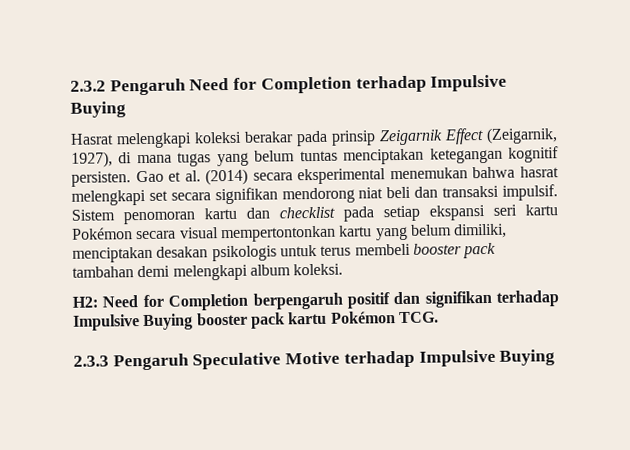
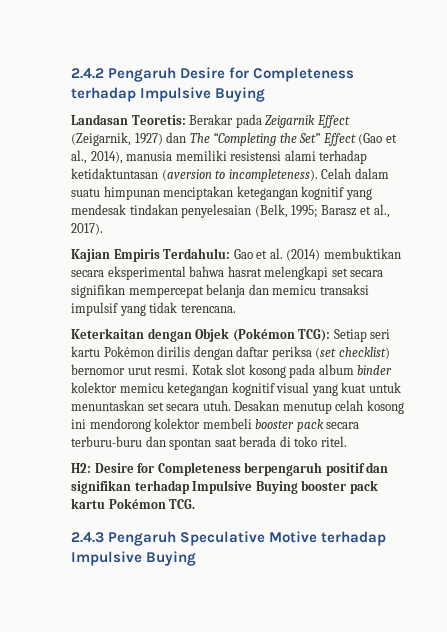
- 2.3.2 Pengaruh Need for Completion terhadap Impulsive Buying
- Hasrat melengkapi koleksi berakar pada prinsip Zeigarnik Effect (Zeigarnik, 1927), di mana tugas yang belum tuntas menciptakan ketegangan kognitif persisten. Gao et al. (2014) secara eksperimental menemukan bahwa hasrat melengkapi set secara signifikan mendorong niat beli dan transaksi impulsif. Sistem penomoran kartu dan checklist pada setiap ekspansi seri kartu Pokémon secara visual mempertontonkan kartu yang belum dimiliki, menciptakan desakan psikologis untuk terus membeli booster pack tambahan demi melengkapi album koleksi.
- H2: Need for Completion berpengaruh positif dan signifikan terhadap Impulsive Buying booster pack kartu Pokémon TCG.
+ 2.4.2 Pengaruh Desire for Completeness terhadap Impulsive Buying
+ Landasan Teoretis: Berakar pada Zeigarnik Effect (Zeigarnik, 1927) dan The “Completing the Set” Effect (Gao et al., 2014), manusia memiliki resistensi alami terhadap ketidaktuntasan (aversion to incompleteness). Celah dalam suatu himpunan menciptakan ketegangan kognitif yang mendesak tindakan penyelesaian (Belk, 1995; Barasz et al., 2017).
+ Kajian Empiris Terdahulu: Gao et al. (2014) membuktikan secara eksperimental bahwa hasrat melengkapi set secara signifikan mempercepat belanja dan memicu transaksi impulsif yang tidak terencana.
+ Keterkaitan dengan Objek (Pokémon TCG): Setiap seri kartu Pokémon dirilis dengan daftar periksa (set checklist) bernomor urut resmi. Kotak slot kosong pada album binder kolektor memicu ketegangan kognitif visual yang kuat untuk menuntaskan set secara utuh. Desakan menutup celah kosong ini mendorong kolektor membeli booster pack secara terburu-buru dan spontan saat berada di toko ritel.
+ H2: Desire for Completeness berpengaruh positif dan signifikan terhadap Impulsive Buying booster pack kartu Pokémon TCG.
- 2.3.3 Pengaruh Speculative Motive terhadap Impulsive Buying
+ 2.4.3 Pengaruh Speculative Motive terhadap Impulsive Buying

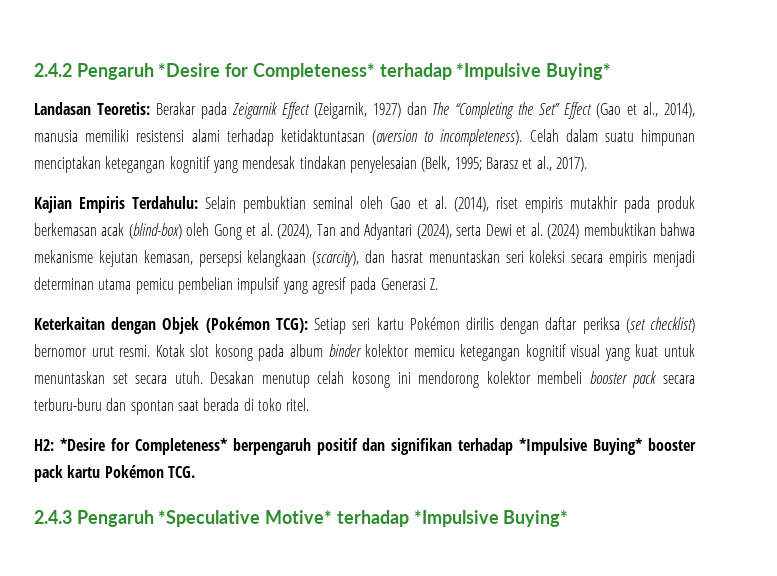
- 2.4.2 Pengaruh Desire for Completeness terhadap Impulsive Buying
+ 2.4.2 Pengaruh *Desire for Completeness* terhadap *Impulsive Buying*
- Kajian Empiris Terdahulu: Gao et al. (2014) membuktikan secara eksperimental bahwa hasrat melengkapi set secara signifikan mempercepat belanja dan memicu transaksi impulsif yang tidak terencana.
+ Kajian Empiris Terdahulu: Selain pembuktian seminal oleh Gao et al. (2014), riset empiris mutakhir pada produk berkemasan acak (blind-box) oleh Gong et al. (2024), Tan and Adyantari (2024), serta Dewi et al. (2024) membuktikan bahwa mekanisme kejutan kemasan, persepsi kelangkaan (scarcity), dan hasrat menuntaskan seri koleksi secara empiris menjadi determinan utama pemicu pembelian impulsif yang agresif pada Generasi Z.
- H2: Desire for Completeness berpengaruh positif dan signifikan terhadap Impulsive Buying booster pack kartu Pokémon TCG.
+ H2: *Desire for Completeness* berpengaruh positif dan signifikan terhadap *Impulsive Buying* booster pack kartu Pokémon TCG.
- 2.4.3 Pengaruh Speculative Motive terhadap Impulsive Buying
+ 2.4.3 Pengaruh *Speculative Motive* terhadap *Impulsive Buying*

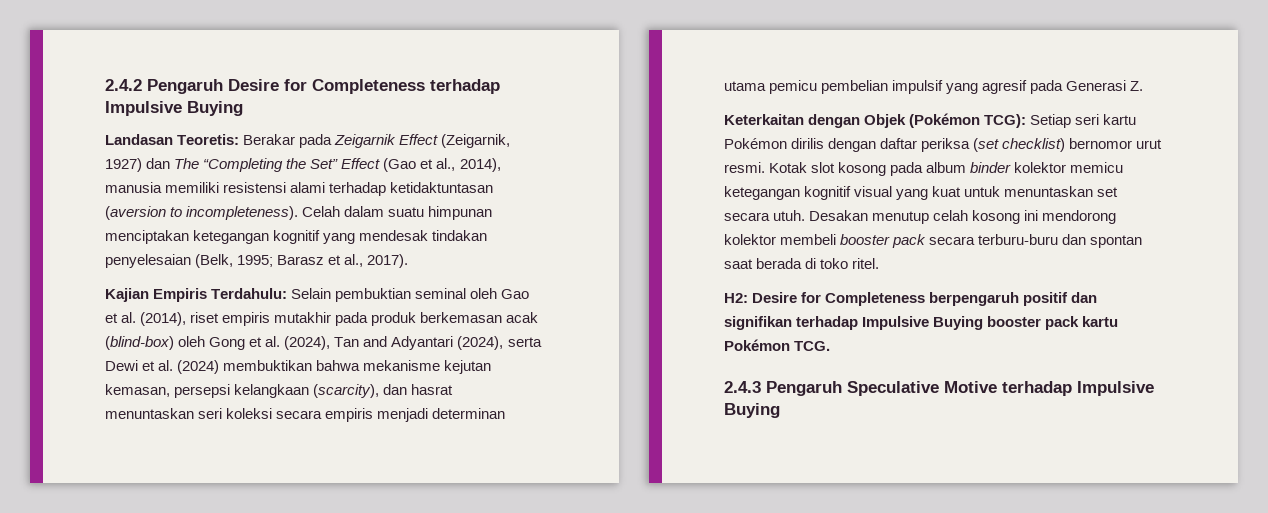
- 2.4.2 Pengaruh *Desire for Completeness* terhadap *Impulsive Buying*
+ 2.4.2 Pengaruh Desire for Completeness terhadap Impulsive Buying
- H2: *Desire for Completeness* berpengaruh positif dan signifikan terhadap *Impulsive Buying* booster pack kartu Pokémon TCG.
+ H2: Desire for Completeness berpengaruh positif dan signifikan terhadap Impulsive Buying booster pack kartu Pokémon TCG.
- 2.4.3 Pengaruh *Speculative Motive* terhadap *Impulsive Buying*
+ 2.4.3 Pengaruh Speculative Motive terhadap Impulsive Buying

